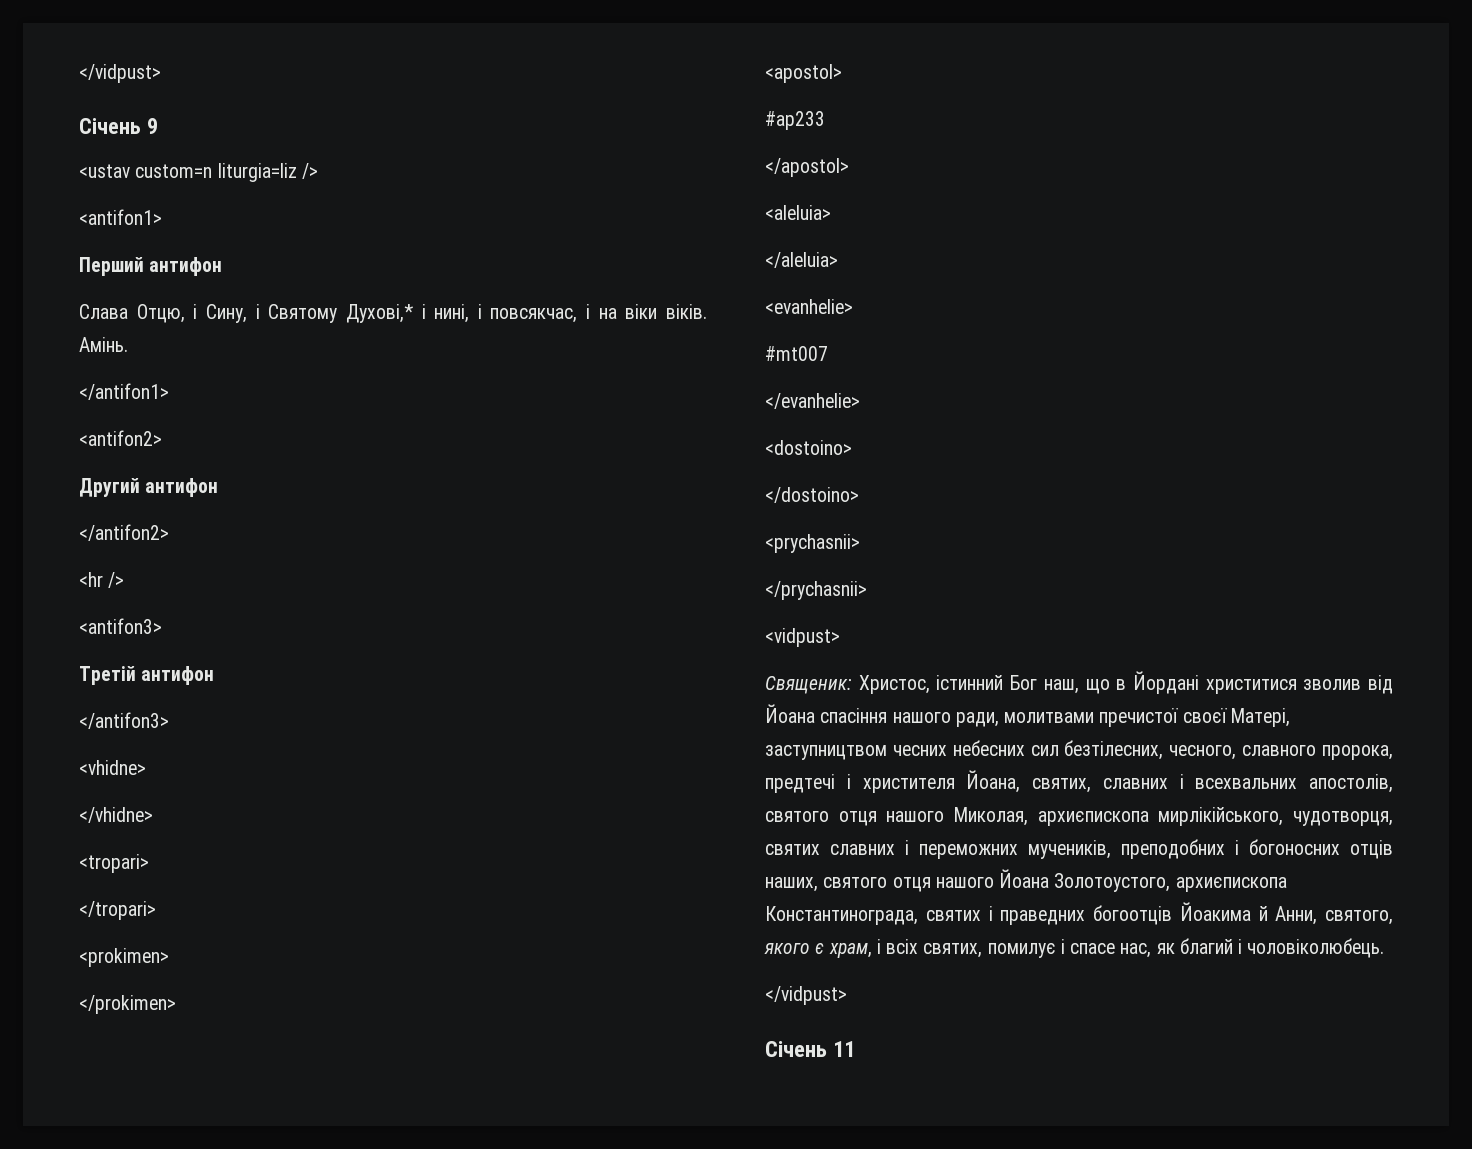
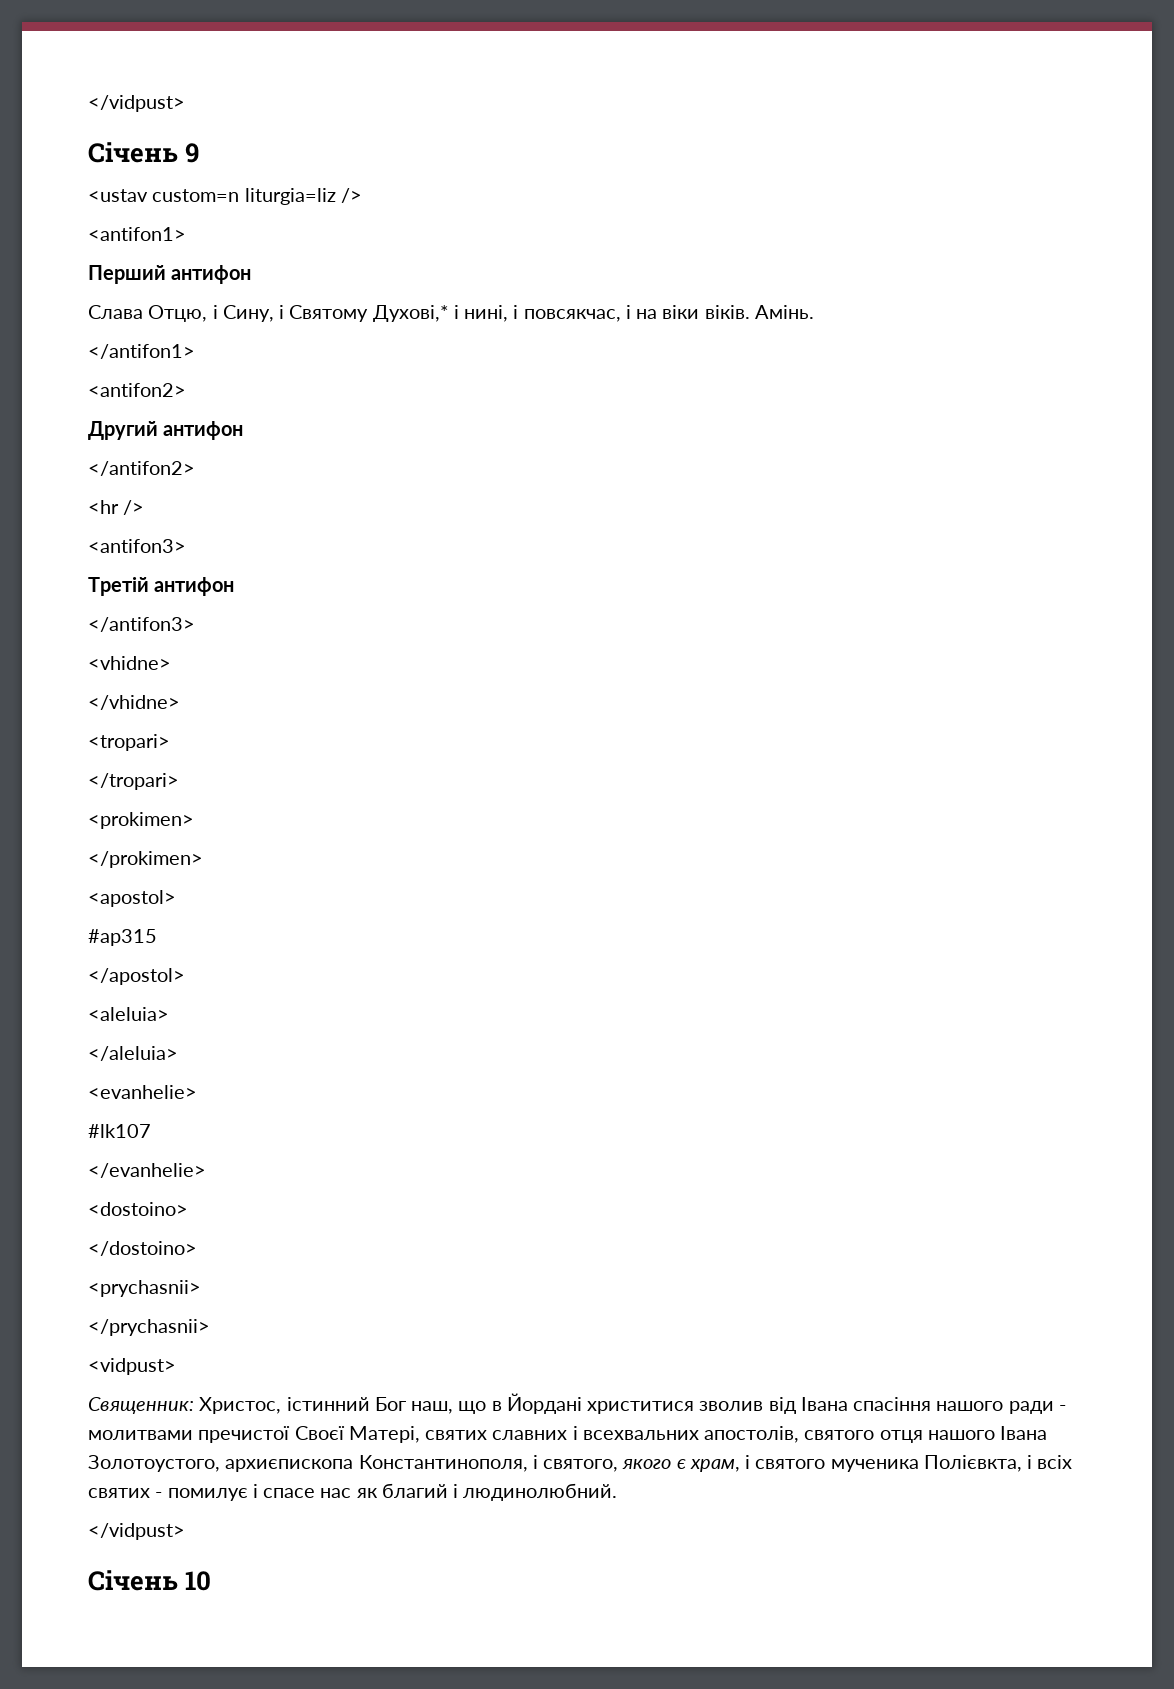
- #ap233
+ #ap315
- #mt007
+ #lk107
- Священик: Христос, істинний Бог наш, що в Йордані христитися зволив від Йоана спасіння нашого ради, молитвами пречистої своєї Матері, заступництвом чесних небесних сил безтілесних, чесного, славного пророка, предтечі і христителя Йоана, святих, славних і всехвальних апостолів, святого отця нашого Миколая, архиєпископа мирлікійського, чудотворця, святих славних і переможних мучеників, преподобних і богоносних отців наших, святого отця нашого Йоана Золотоустого, архиєпископа Константинограда, святих і праведних богоотців Йоакима й Анни, святого, якого є храм, і всіх святих, помилує і спасе нас, як благий і чоловіколюбець.
+ Священник: Христос, істинний Бог наш, що в Йордані христитися зволив від Івана спасіння нашого ради - молитвами пречистої Своєї Матері, святих славних і всехвальних апостолів, святого отця нашого Івана Золотоустого, архиєпископа Константинополя, і святого, якого є храм, і святого мученика Полієвкта, і всіх святих - помилує і спасе нас як благий і людинолюбний.
  </vidpust>
- Січень 11
+ Січень 10

